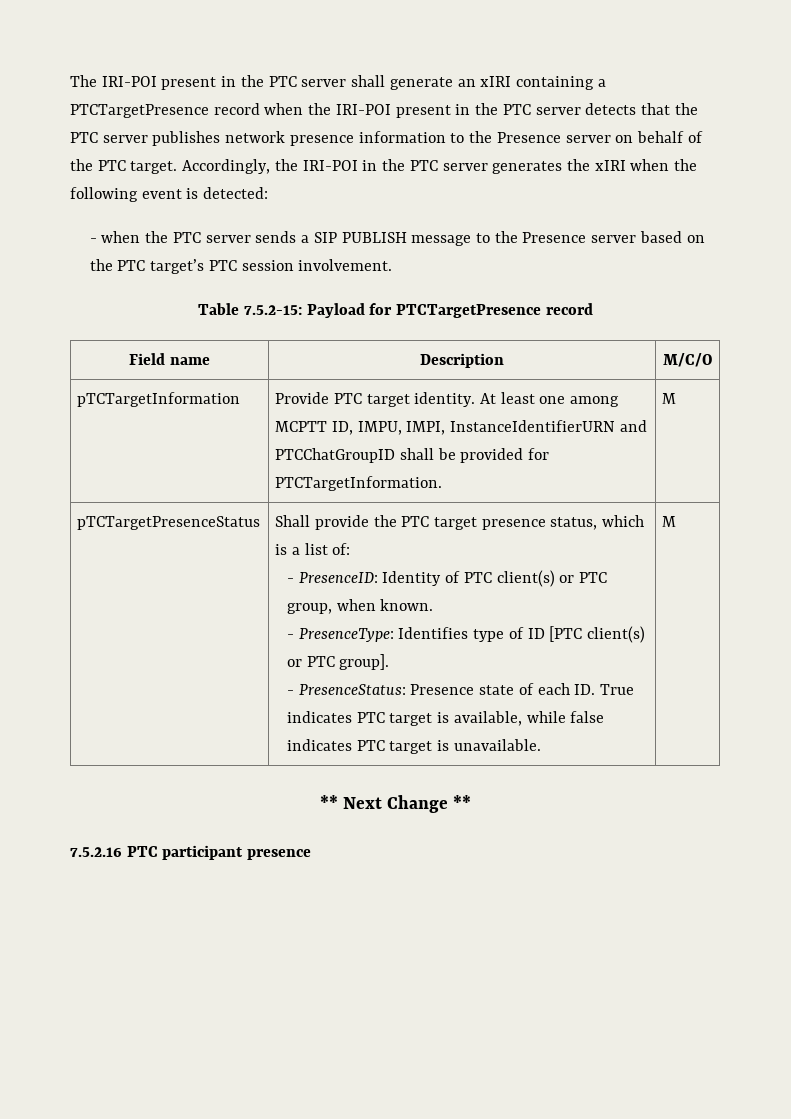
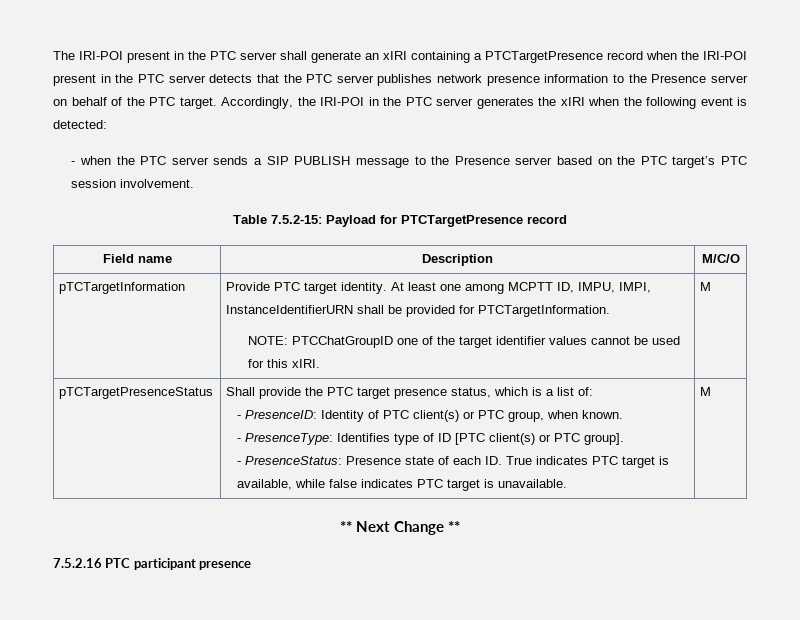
- pTCTargetInformation | Provide PTC target identity. At least one among MCPTT ID, IMPU, IMPI, InstanceIdentifierURN and PTCChatGroupID shall be provided for PTCTargetInformation. | M
+ pTCTargetInformation | Provide PTC target identity. At least one among MCPTT ID, IMPU, IMPI, InstanceIdentifierURN shall be provided for PTCTargetInformation.
+ NOTE: PTCChatGroupID one of the target identifier values cannot be used for this xIRI. | M

